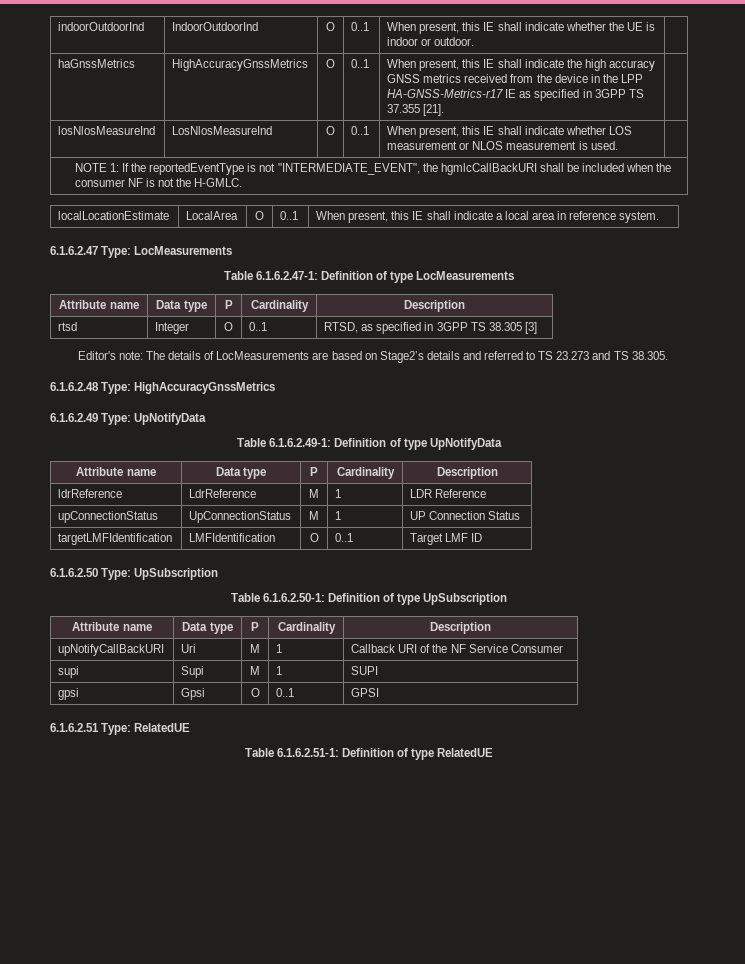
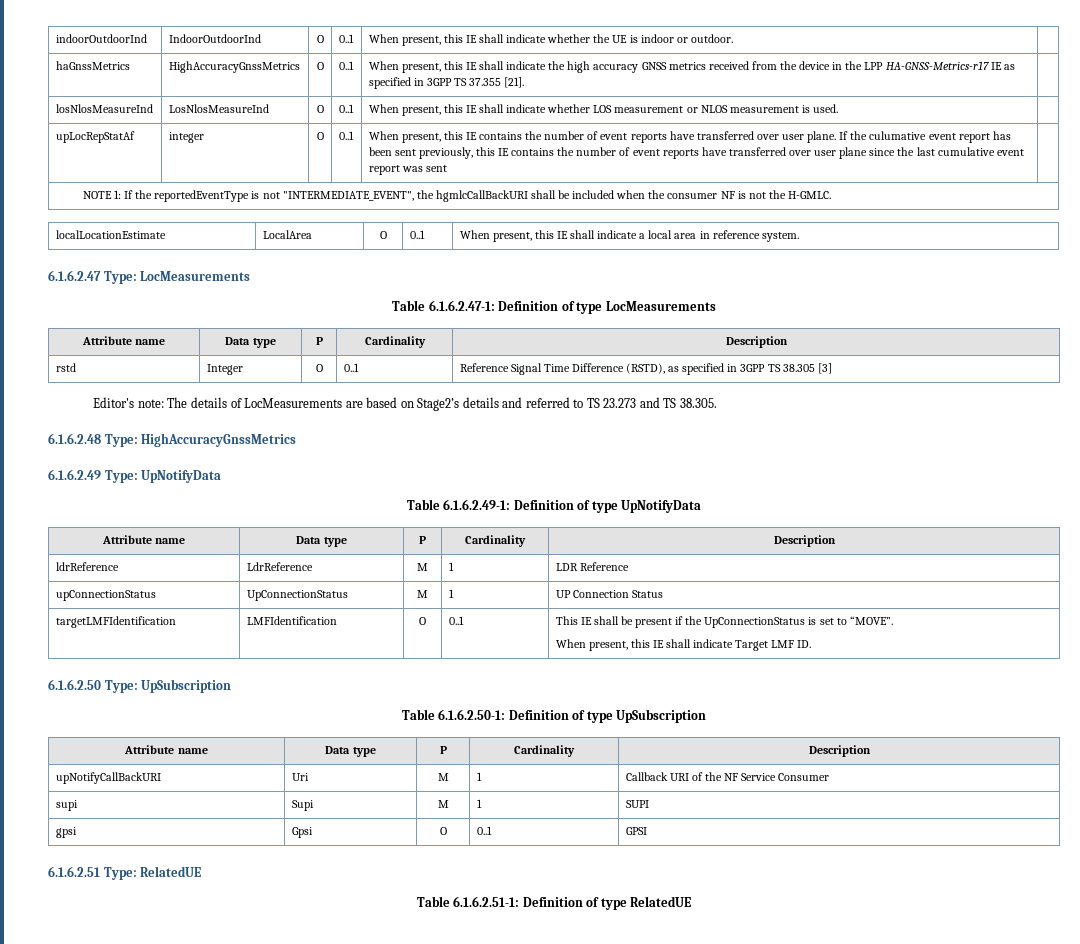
+ upLocRepStatAf | integer | O | 0..1 | When present, this IE contains the number of event reports have transferred over user plane. If the culumative event report has been sent previously, this IE contains the number of event reports have transferred over user plane since the last cumulative event report was sent
- rtsd | Integer | O | 0..1 | RTSD, as specified in 3GPP TS 38.305 [3]
+ rstd | Integer | O | 0..1 | Reference Signal Time Difference (RSTD), as specified in 3GPP TS 38.305 [3]
- targetLMFIdentification | LMFIdentification | O | 0..1 | Target LMF ID
+ targetLMFIdentification | LMFIdentification | O | 0..1 | This IE shall be present if the UpConnectionStatus is set to “MOVE”.
+ When present, this IE shall indicate Target LMF ID.

